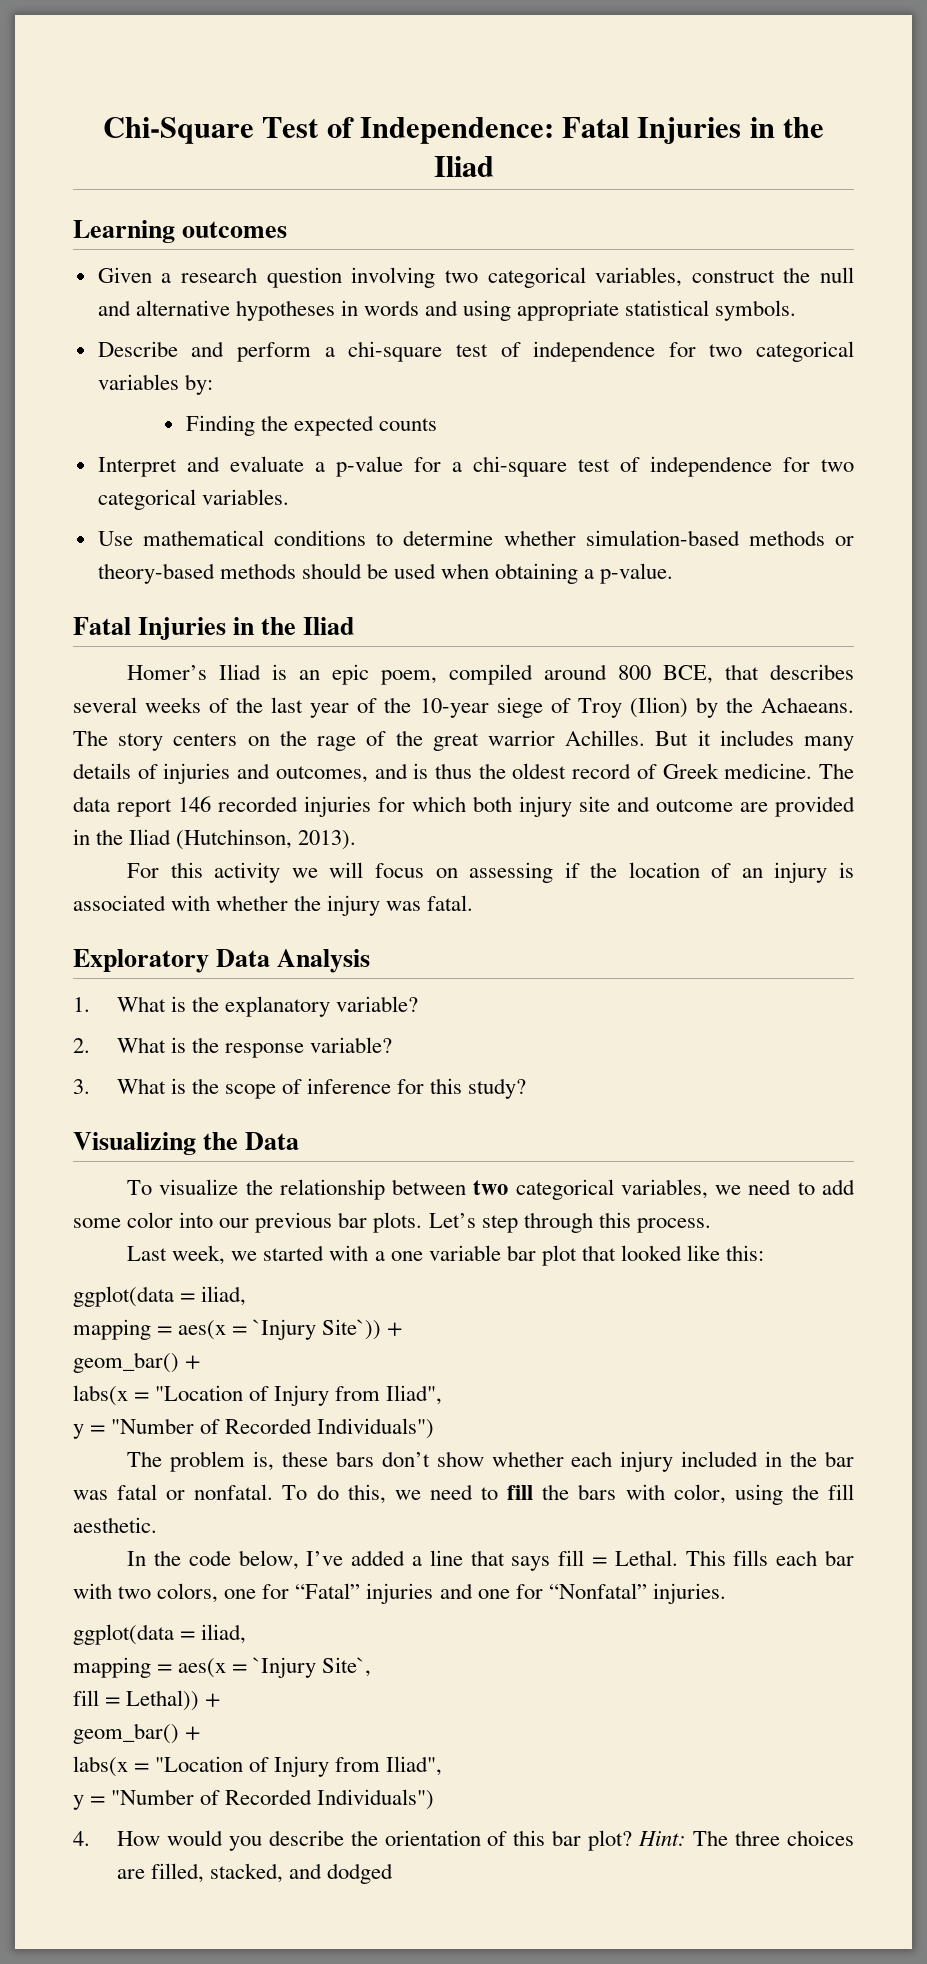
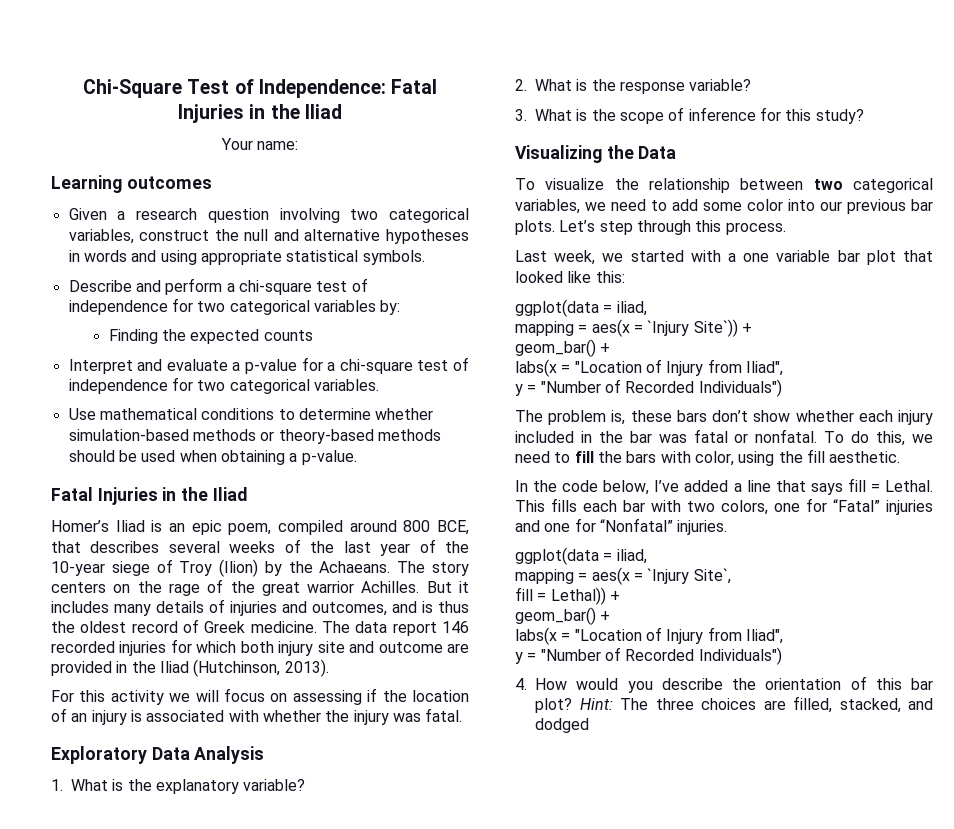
+ Your name:

